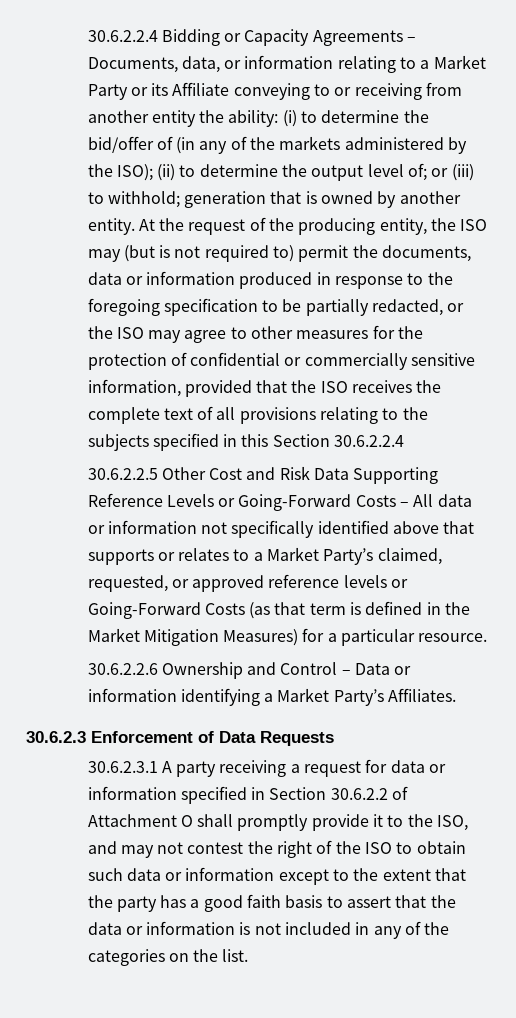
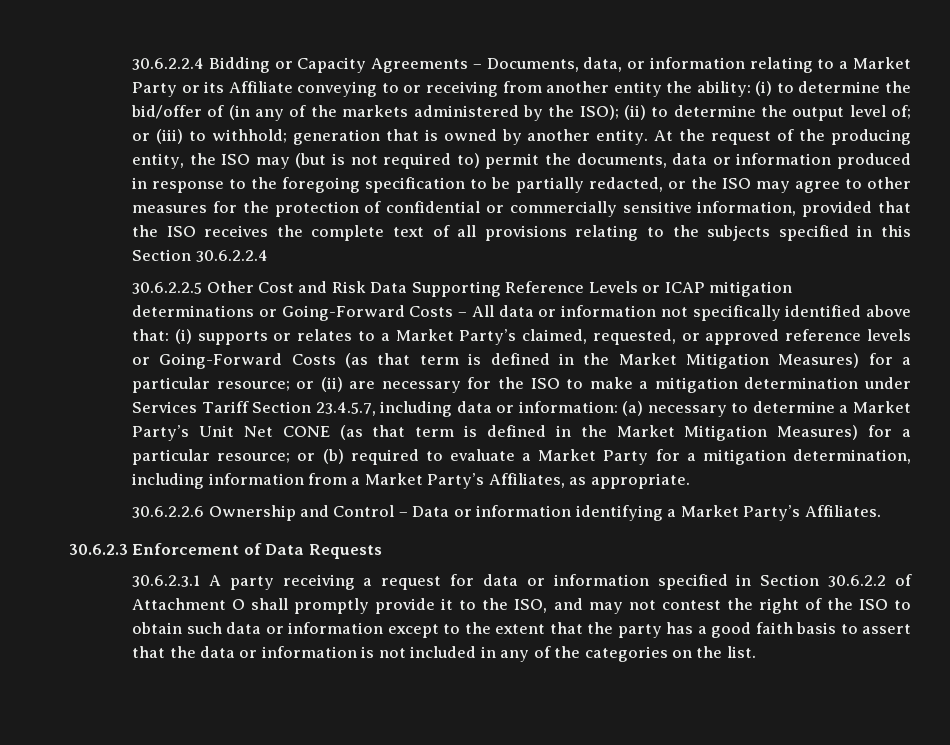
- 30.6.2.2.5 Other Cost and Risk Data Supporting Reference Levels or Going-Forward Costs – All data or information not specifically identified above that supports or relates to a Market Party’s claimed, requested, or approved reference levels or Going-Forward Costs (as that term is defined in the Market Mitigation Measures) for a particular resource.
+ 30.6.2.2.5 Other Cost and Risk Data Supporting Reference Levels or ICAP mitigation determinations or Going-Forward Costs – All data or information not specifically identified above that: (i) supports or relates to a Market Party’s claimed, requested, or approved reference levels or Going-Forward Costs (as that term is defined in the Market Mitigation Measures) for a particular resource; or (ii) are necessary for the ISO to make a mitigation determination under Services Tariff Section 23.4.5.7, including data or information: (a) necessary to determine a Market Party’s Unit Net CONE (as that term is defined in the Market Mitigation Measures) for a particular resource; or (b) required to evaluate a Market Party for a mitigation determination, including information from a Market Party’s Affiliates, as appropriate.

